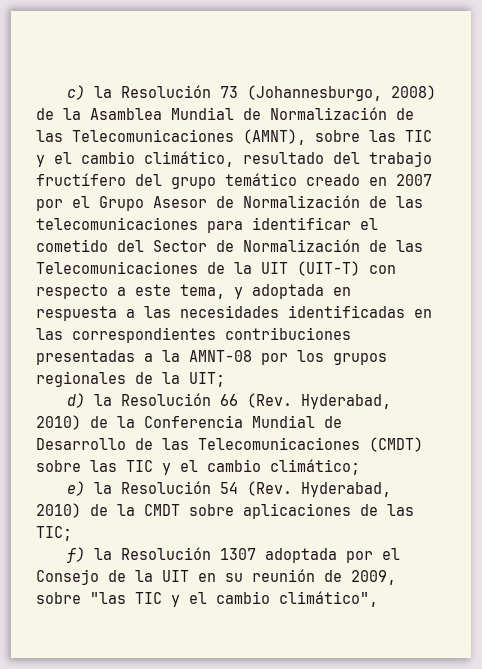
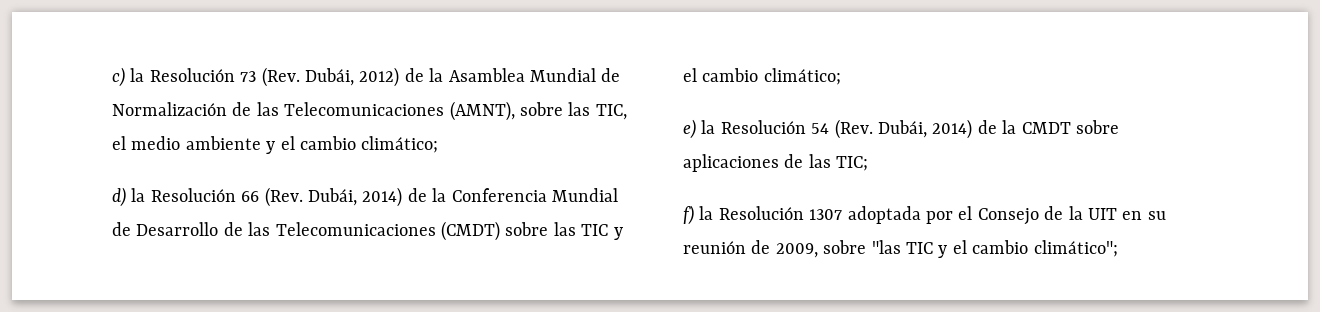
- c) la Resolución 73 (Johannesburgo, 2008) de la Asamblea Mundial de Normalización de las Telecomunicaciones (AMNT), sobre las TIC y el cambio climático, resultado del trabajo fructífero del grupo temático creado en 2007 por el Grupo Asesor de Normalización de las telecomunicaciones para identificar el cometido del Sector de Normalización de las Telecomunicaciones de la UIT (UIT-T) con respecto a este tema, y adoptada en respuesta a las necesidades identificadas en las correspondientes contribuciones presentadas a la AMNT-08 por los grupos regionales de la UIT;
+ c) la Resolución 73 (Rev. Dubái, 2012) de la Asamblea Mundial de Normalización de las Telecomunicaciones (AMNT), sobre las TIC, el medio ambiente y el cambio climático;
- d) la Resolución 66 (Rev. Hyderabad, 2010) de la Conferencia Mundial de Desarrollo de las Telecomunicaciones (CMDT) sobre las TIC y el cambio climático;
+ d) la Resolución 66 (Rev. Dubái, 2014) de la Conferencia Mundial de Desarrollo de las Telecomunicaciones (CMDT) sobre las TIC y el cambio climático;
- e) la Resolución 54 (Rev. Hyderabad, 2010) de la CMDT sobre aplicaciones de las TIC;
+ e) la Resolución 54 (Rev. Dubái, 2014) de la CMDT sobre aplicaciones de las TIC;
- f) la Resolución 1307 adoptada por el Consejo de la UIT en su reunión de 2009, sobre "las TIC y el cambio climático",
+ f) la Resolución 1307 adoptada por el Consejo de la UIT en su reunión de 2009, sobre "las TIC y el cambio climático";

